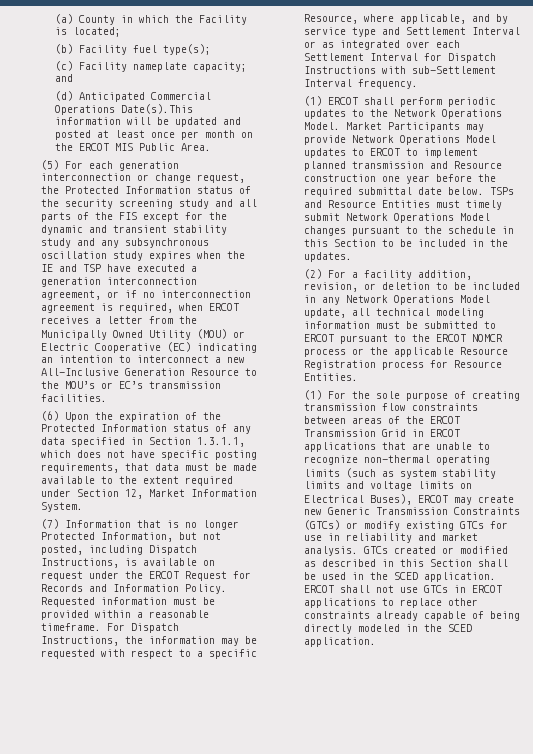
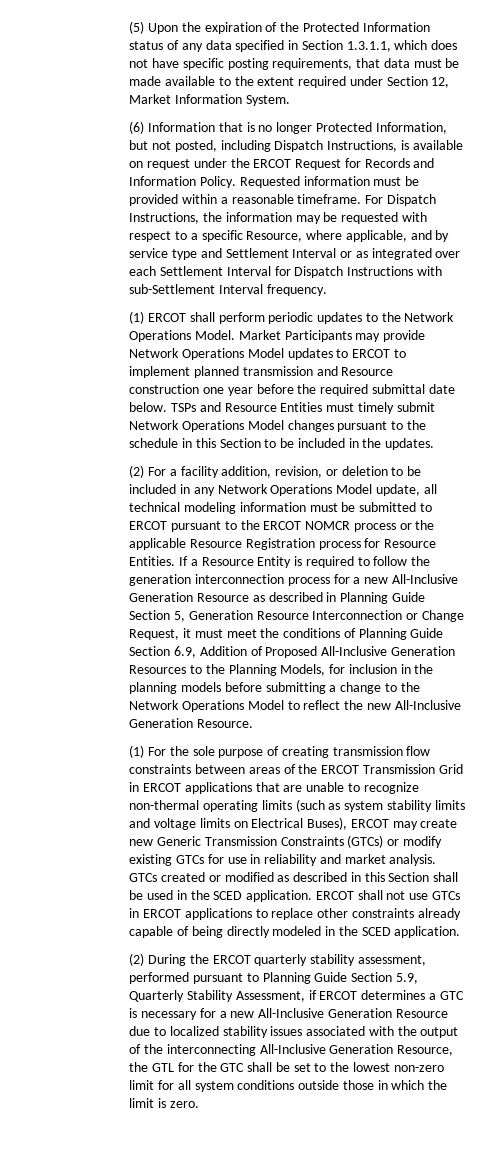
- (a) County in which the Facility is located;
- (b) Facility fuel type(s);
- (c) Facility nameplate capacity; and
- (d) Anticipated Commercial Operations Date(s).This information will be updated and posted at least once per month on the ERCOT MIS Public Area.
- (5) For each generation interconnection or change request, the Protected Information status of the security screening study and all parts of the FIS except for the dynamic and transient stability study and any subsynchronous oscillation study expires when the IE and TSP have executed a generation interconnection agreement, or if no interconnection agreement is required, when ERCOT receives a letter from the Municipally Owned Utility (MOU) or Electric Cooperative (EC) indicating an intention to interconnect a new All-Inclusive Generation Resource to the MOU’s or EC’s transmission facilities.
- (6) Upon the expiration of the Protected Information status of any data specified in Section 1.3.1.1, which does not have specific posting requirements, that data must be made available to the extent required under Section 12, Market Information System.
+ (5) Upon the expiration of the Protected Information status of any data specified in Section 1.3.1.1, which does not have specific posting requirements, that data must be made available to the extent required under Section 12, Market Information System.
- (7) Information that is no longer Protected Information, but not posted, including Dispatch Instructions, is available on request under the ERCOT Request for Records and Information Policy.
+ (6) Information that is no longer Protected Information, but not posted, including Dispatch Instructions, is available on request under the ERCOT Request for Records and Information Policy.
+ If a Resource Entity is required to follow the generation interconnection process for a new All-Inclusive Generation Resource as described in Planning Guide Section 5, Generation Resource Interconnection or Change Request, it must meet the conditions of Planning Guide Section 6.9, Addition of Proposed All-Inclusive Generation Resources to the Planning Models, for inclusion in the planning models before submitting a change to the Network Operations Model to reflect the new All-Inclusive Generation Resource.
+ (2) During the ERCOT quarterly stability assessment, performed pursuant to Planning Guide Section 5.9, Quarterly Stability Assessment, if ERCOT determines a GTC is necessary for a new All-Inclusive Generation Resource due to localized stability issues associated with the output of the interconnecting All-Inclusive Generation Resource, the GTL for the GTC shall be set to the lowest non-zero limit for all system conditions outside those in which the limit is zero.

